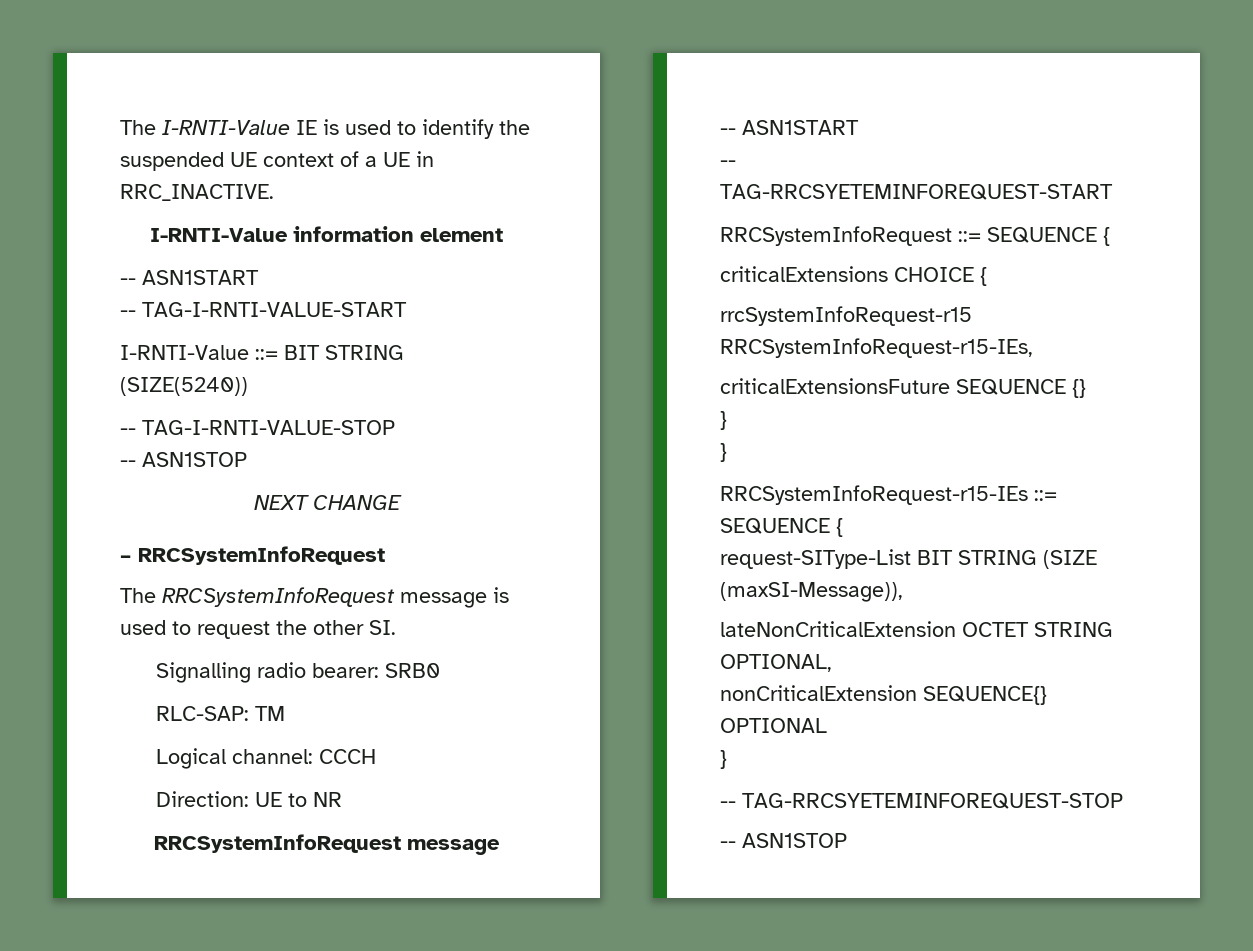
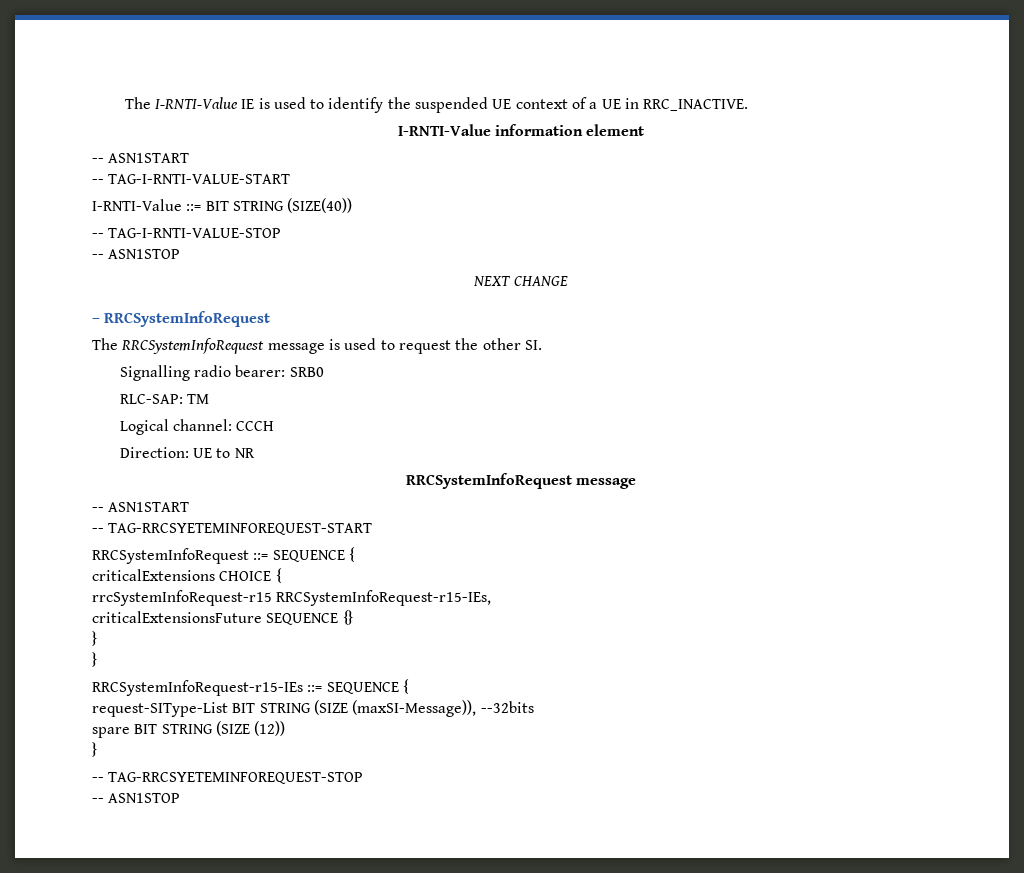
- I-RNTI-Value ::= BIT STRING (SIZE(5240))
+ I-RNTI-Value ::= BIT STRING (SIZE(40))
- request-SIType-List BIT STRING (SIZE (maxSI-Message)),
- lateNonCriticalExtension OCTET STRING OPTIONAL,
- nonCriticalExtension SEQUENCE{} OPTIONAL
+ request-SIType-List BIT STRING (SIZE (maxSI-Message)), --32bits
+ spare BIT STRING (SIZE (12))

